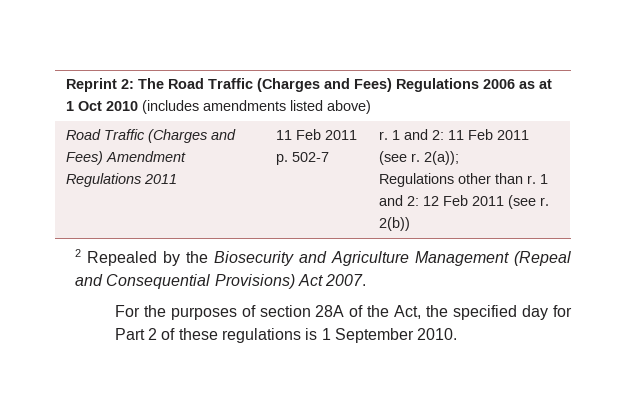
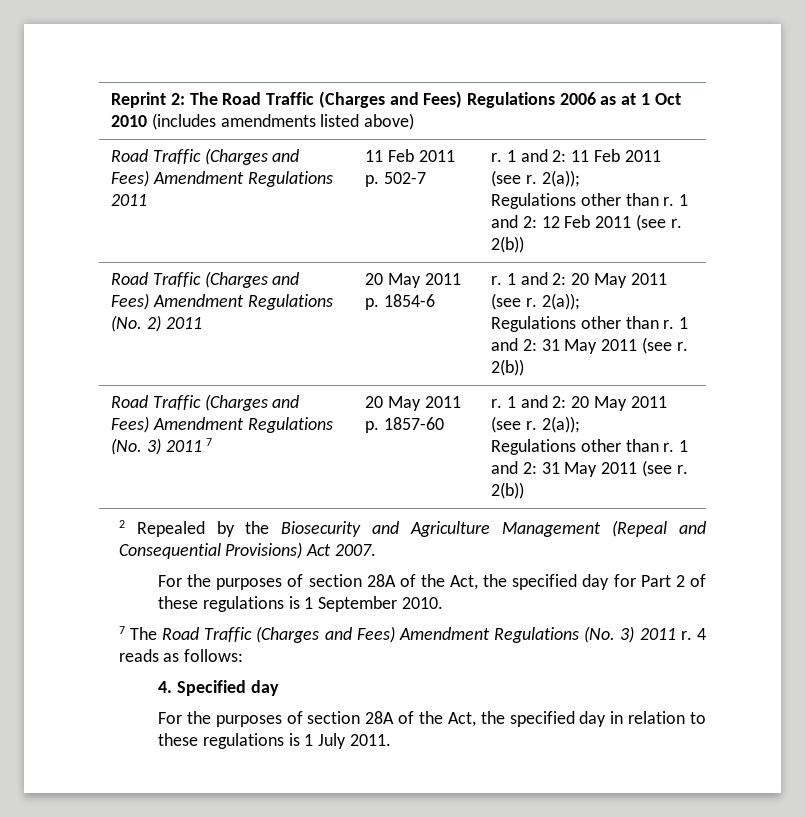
+ Road Traffic (Charges and Fees) Amendment Regulations (No. 2) 2011 | 20 May 2011 p. 1854-6 | r. 1 and 2: 20 May 2011 (see r. 2(a));
+ Regulations other than r. 1 and 2: 31 May 2011 (see r. 2(b))
+ Road Traffic (Charges and Fees) Amendment Regulations (No. 3) 2011 7 | 20 May 2011 p. 1857-60 | r. 1 and 2: 20 May 2011 (see r. 2(a));
+ Regulations other than r. 1 and 2: 31 May 2011 (see r. 2(b))
+ 7 The Road Traffic (Charges and Fees) Amendment Regulations (No. 3) 2011 r. 4 reads as follows:
+ 4. Specified day
+ For the purposes of section 28A of the Act, the specified day in relation to these regulations is 1 July 2011.

